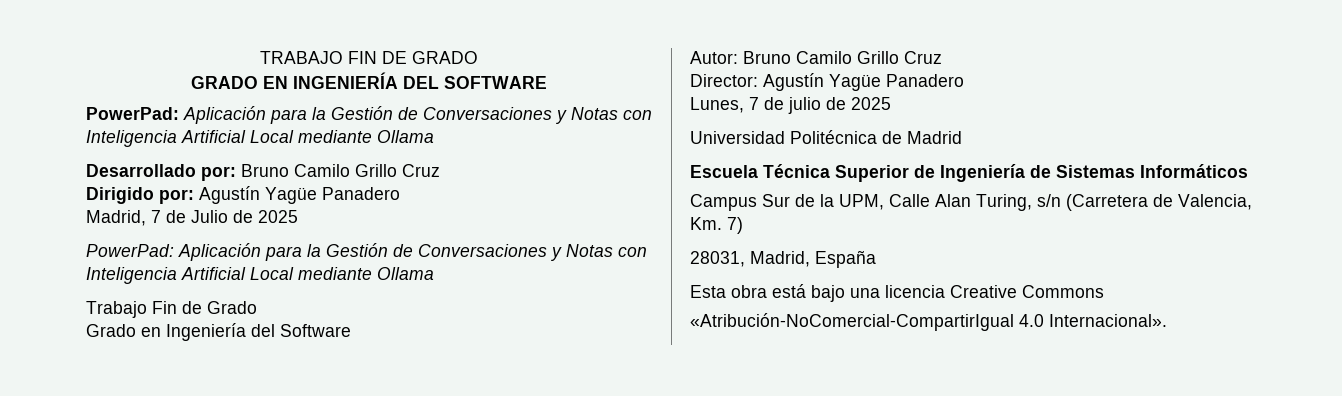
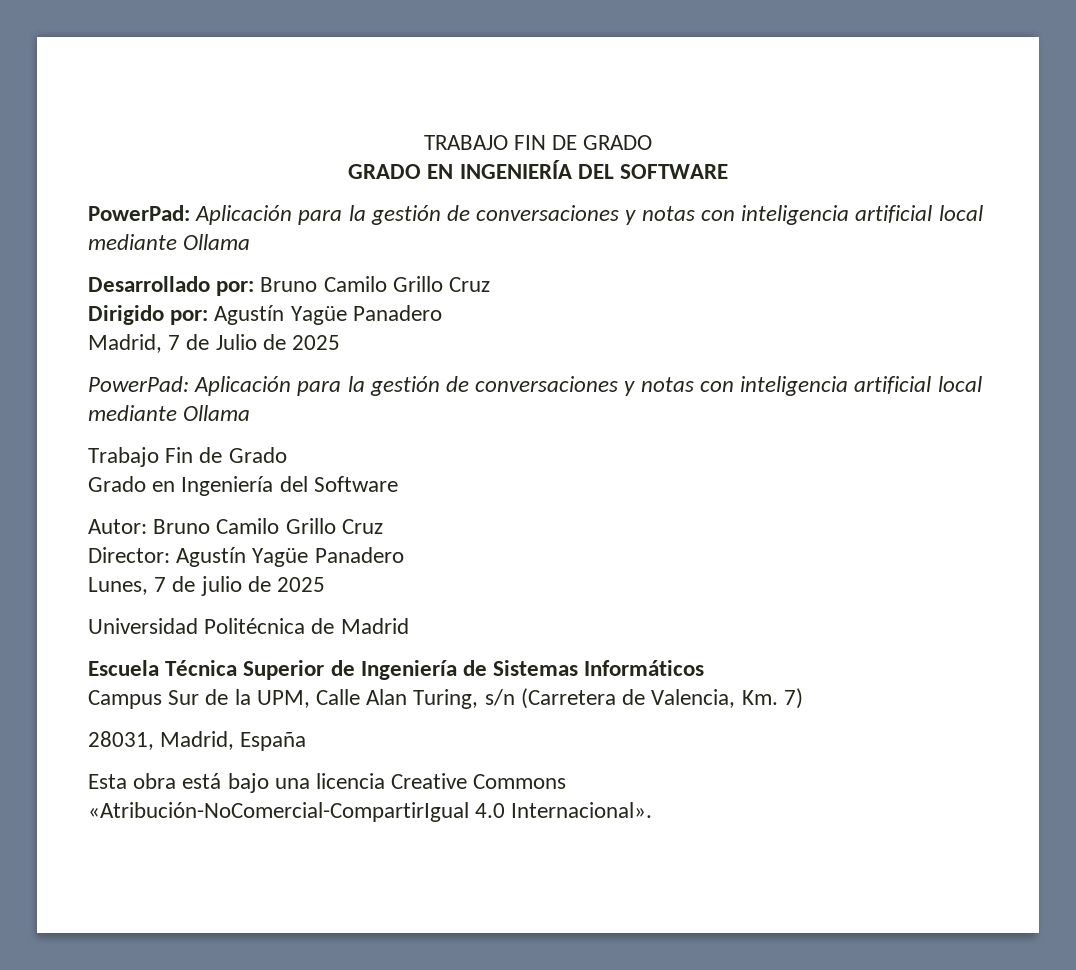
  GRADO EN INGENIERÍA DEL SOFTWARE
- PowerPad: Aplicación para la Gestión de Conversaciones y Notas con Inteligencia Artificial Local mediante Ollama
+ PowerPad: Aplicación para la gestión de conversaciones y notas con inteligencia artificial local mediante Ollama
  Madrid, 7 de Julio de 2025
- PowerPad: Aplicación para la Gestión de Conversaciones y Notas con Inteligencia Artificial Local mediante Ollama
+ PowerPad: Aplicación para la gestión de conversaciones y notas con inteligencia artificial local mediante Ollama

